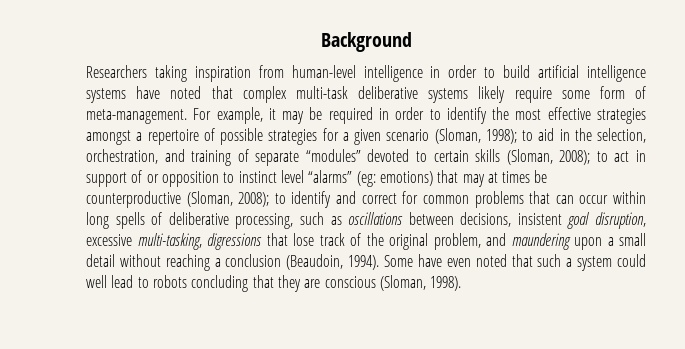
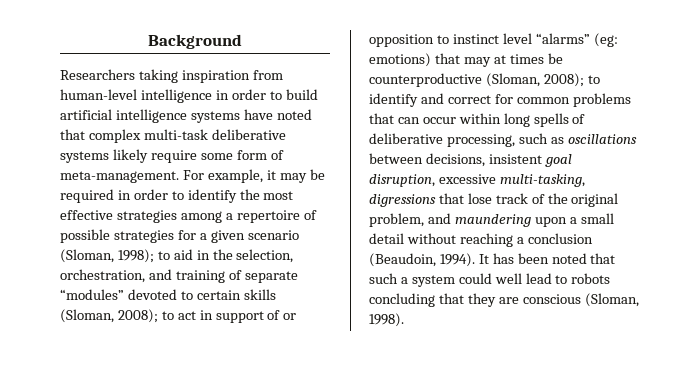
- For example, it may be required in order to identify the most effective strategies amongst a repertoire of possible strategies for a given scenario (Sloman, 1998);
+ For example, it may be required in order to identify the most effective strategies among a repertoire of possible strategies for a given scenario (Sloman, 1998);
- Some have even noted that such a system could well lead to robots concluding that they are conscious (Sloman, 1998).
+ It has been noted that such a system could well lead to robots concluding that they are conscious (Sloman, 1998).

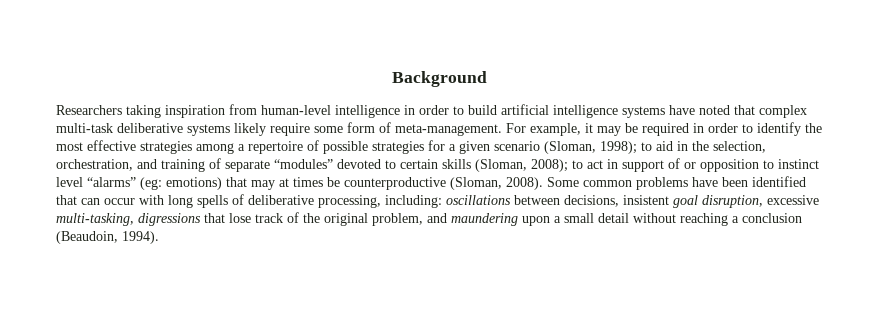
- emotions) that may at times be counterproductive (Sloman, 2008); to identify and correct for common problems that can occur within long spells of deliberative processing, such as oscillations between decisions, insistent goal disruption, excessive multi-tasking, digressions that lose track of the original problem, and maundering upon a small detail without reaching a conclusion (Beaudoin, 1994). It has been noted that such a system could well lead to robots concluding that they are conscious (Sloman, 1998).
+ emotions) that may at times be counterproductive (Sloman, 2008). Some common problems have been identified that can occur with long spells of deliberative processing, including: oscillations between decisions, insistent goal disruption, excessive multi-tasking, digressions that lose track of the original problem, and maundering upon a small detail without reaching a conclusion (Beaudoin, 1994).

